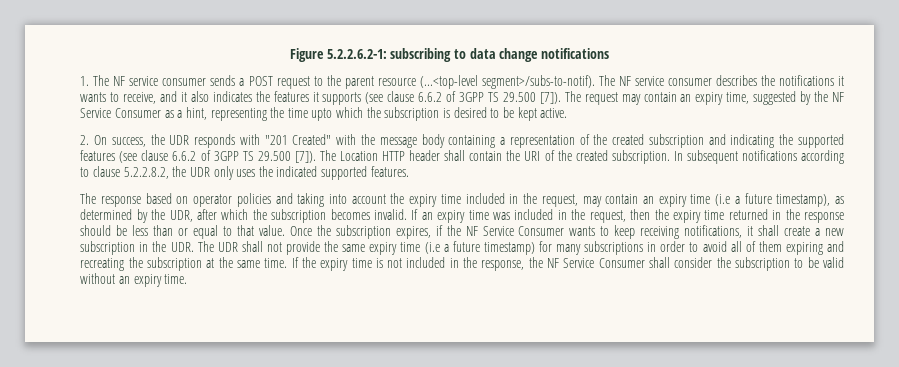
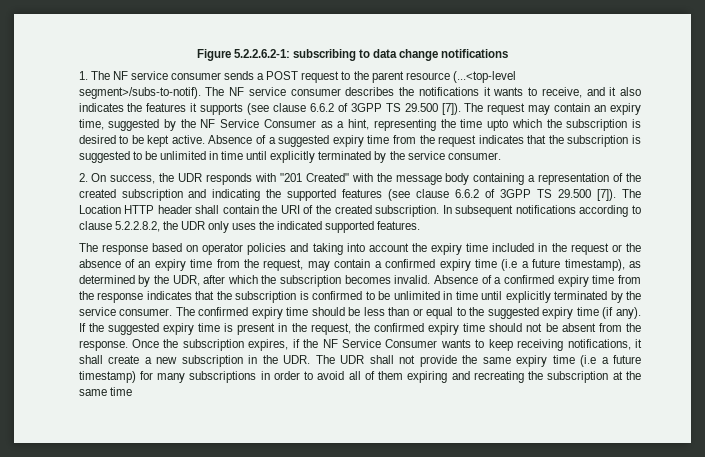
+ Absence of a suggested expiry time from the request indicates that the subscription is suggested to be unlimited in time until explicitly terminated by the service consumer.
- The response based on operator policies and taking into account the expiry time included in the request, may contain an expiry time (i.e a future timestamp), as determined by the UDR, after which the subscription becomes invalid.
+ The response based on operator policies and taking into account the expiry time included in the request or the absence of an expiry time from the request, may contain a confirmed expiry time (i.e a future timestamp), as determined by the UDR, after which the subscription becomes invalid.
- If an expiry time was included in the request, then the expiry time returned in the response should be less than or equal to that value.
+ Absence of a confirmed expiry time from the response indicates that the subscription is confirmed to be unlimited in time until explicitly terminated by the service consumer. The confirmed expiry time should be less than or equal to the suggested expiry time (if any). If the suggested expiry time is present in the request, the confirmed expiry time should not be absent from the response.
- Once the subscription expires, if the NF Service Consumer wants to keep receiving notifications, it shall create a new subscription in the UDR. The UDR shall not provide the same expiry time (i.e a future timestamp) for many subscriptions in order to avoid all of them expiring and recreating the subscription at the same time. If the expiry time is not included in the response, the NF Service Consumer shall consider the subscription to be valid without an expiry time.
+ Once the subscription expires, if the NF Service Consumer wants to keep receiving notifications, it shall create a new subscription in the UDR. The UDR shall not provide the same expiry time (i.e a future timestamp) for many subscriptions in order to avoid all of them expiring and recreating the subscription at the same time

